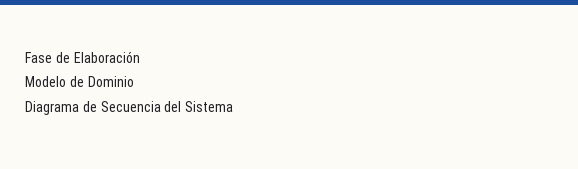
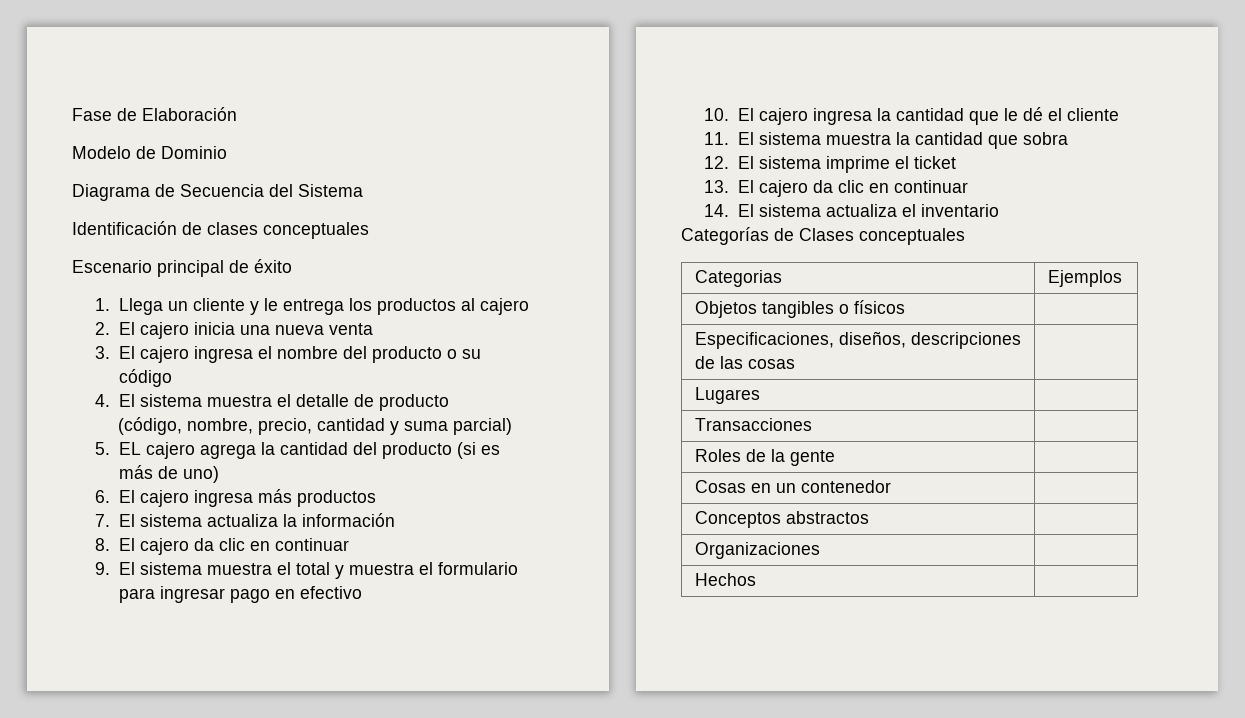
+ Identificación de clases conceptuales
+ Escenario principal de éxito
+ 1. Llega un cliente y le entrega los productos al cajero
+ 2. El cajero inicia una nueva venta
+ 3. El cajero ingresa el nombre del producto o su código
+ 4. El sistema muestra el detalle de producto
+ (código, nombre, precio, cantidad y suma parcial)
+ 5. EL cajero agrega la cantidad del producto (si es más de uno)
+ 6. El cajero ingresa más productos
+ 7. El sistema actualiza la información
+ 8. El cajero da clic en continuar
+ 9. El sistema muestra el total y muestra el formulario para ingresar pago en efectivo
+ 10. El cajero ingresa la cantidad que le dé el cliente
+ 11. El sistema muestra la cantidad que sobra
+ 12. El sistema imprime el ticket
+ 13. El cajero da clic en continuar
+ 14. El sistema actualiza el inventario
+ Categorías de Clases conceptuales
+ Categorias | Ejemplos
+ Objetos tangibles o físicos |
+ Especificaciones, diseños, descripciones de las cosas |
+ Lugares |
+ Transacciones |
+ Roles de la gente |
+ Cosas en un contenedor |
+ Conceptos abstractos |
+ Organizaciones |
+ Hechos |

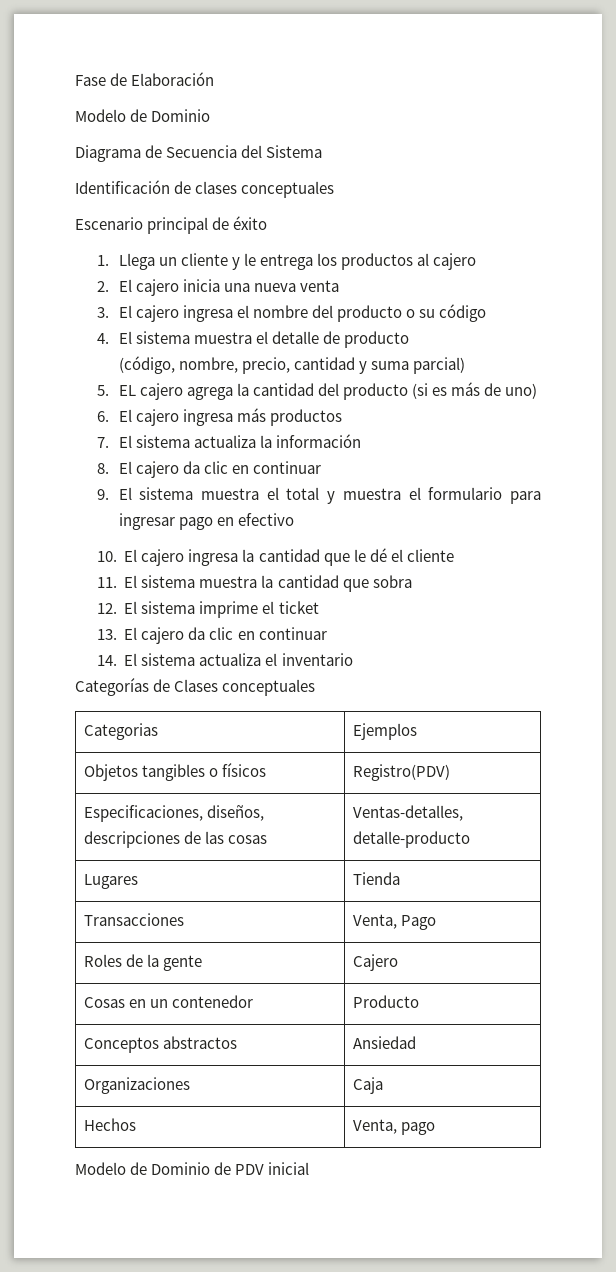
- Objetos tangibles o físicos |
+ Objetos tangibles o físicos | Registro(PDV)
- Especificaciones, diseños, descripciones de las cosas |
+ Especificaciones, diseños, descripciones de las cosas | Ventas-detalles, detalle-producto
- Lugares |
+ Lugares | Tienda
- Transacciones |
+ Transacciones | Venta, Pago
- Roles de la gente |
+ Roles de la gente | Cajero
- Cosas en un contenedor |
+ Cosas en un contenedor | Producto
- Conceptos abstractos |
+ Conceptos abstractos | Ansiedad
- Organizaciones |
+ Organizaciones | Caja
- Hechos |
+ Hechos | Venta, pago
+ Modelo de Dominio de PDV inicial

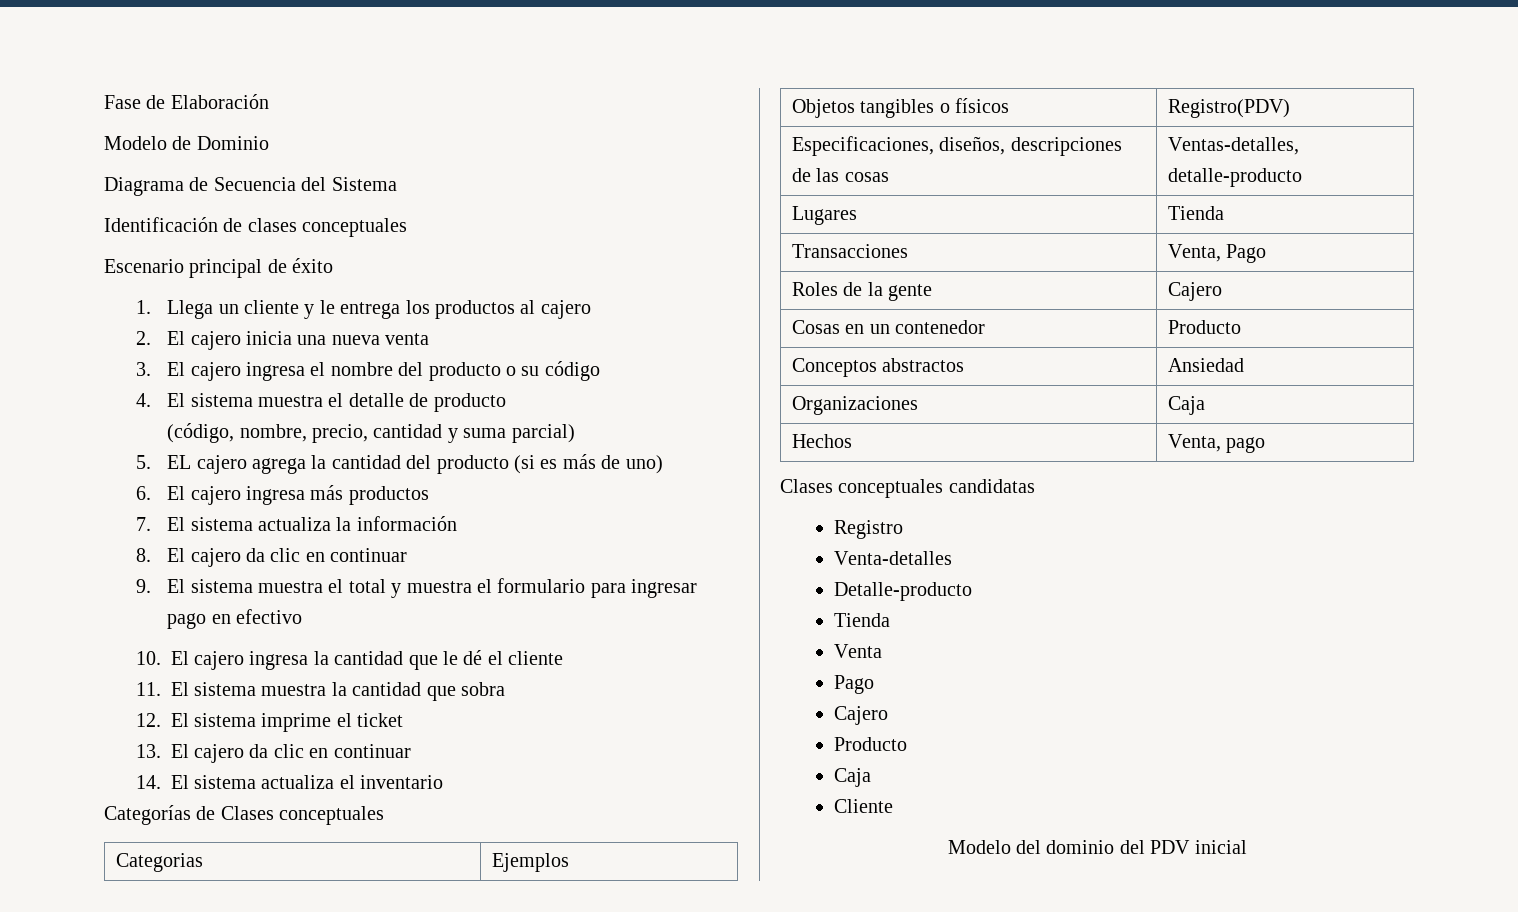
- Modelo de Dominio de PDV inicial
+ Clases conceptuales candidatas
+ Registro
+ Venta-detalles
+ Detalle-producto
+ Tienda
+ Venta
+ Pago
+ Cajero
+ Producto
+ Caja
+ Cliente
+ Modelo del dominio del PDV inicial

